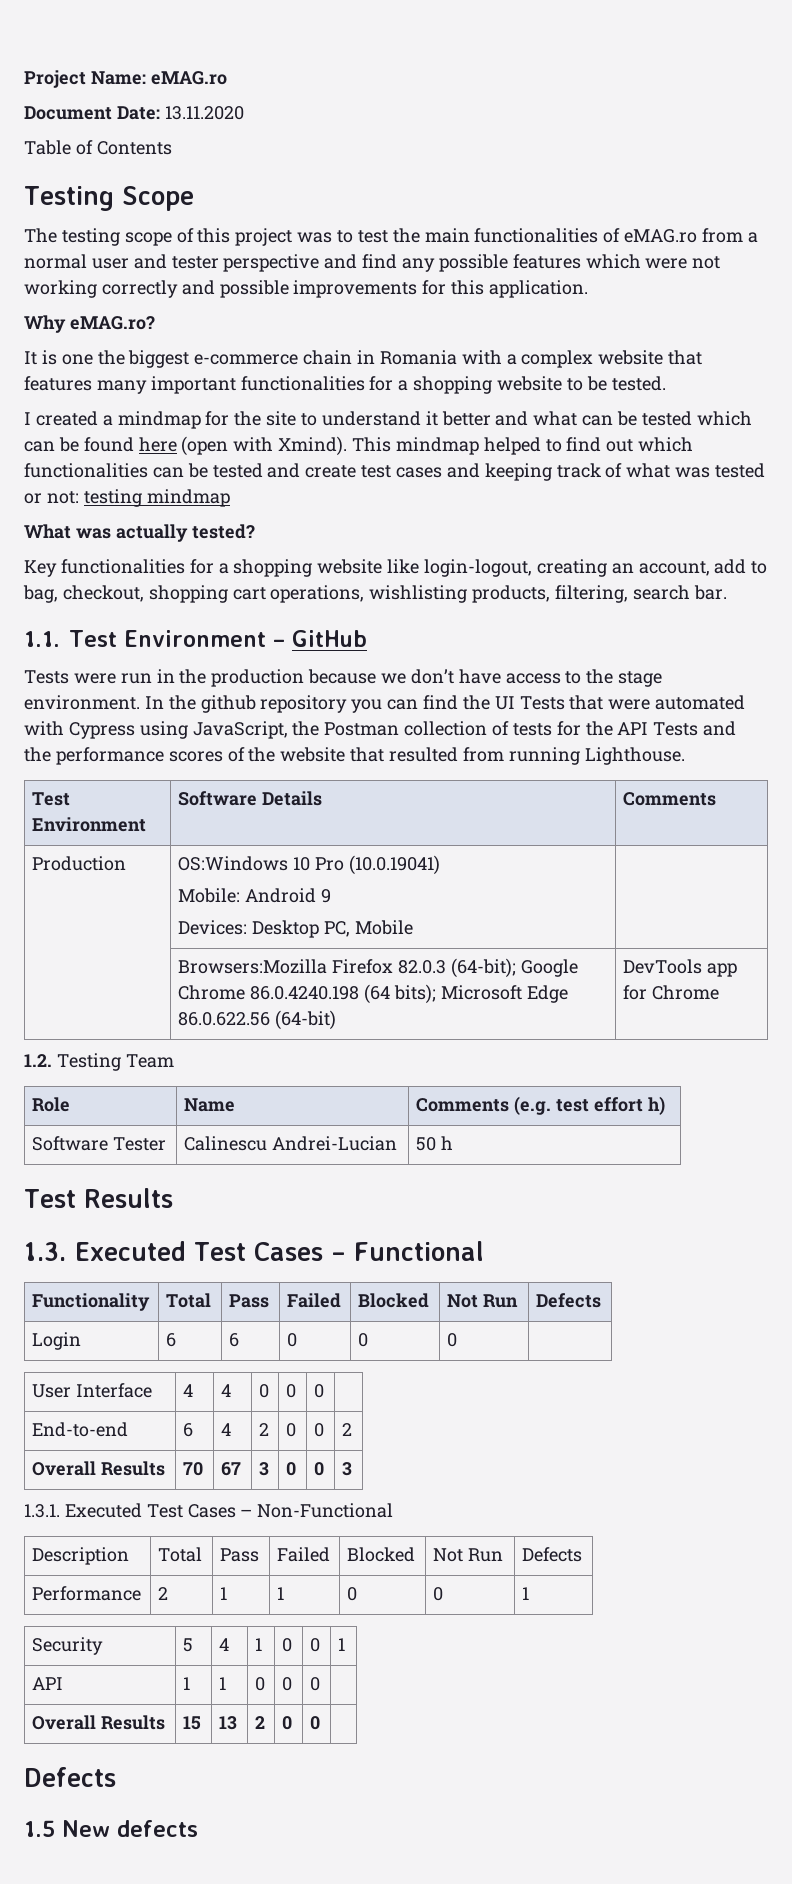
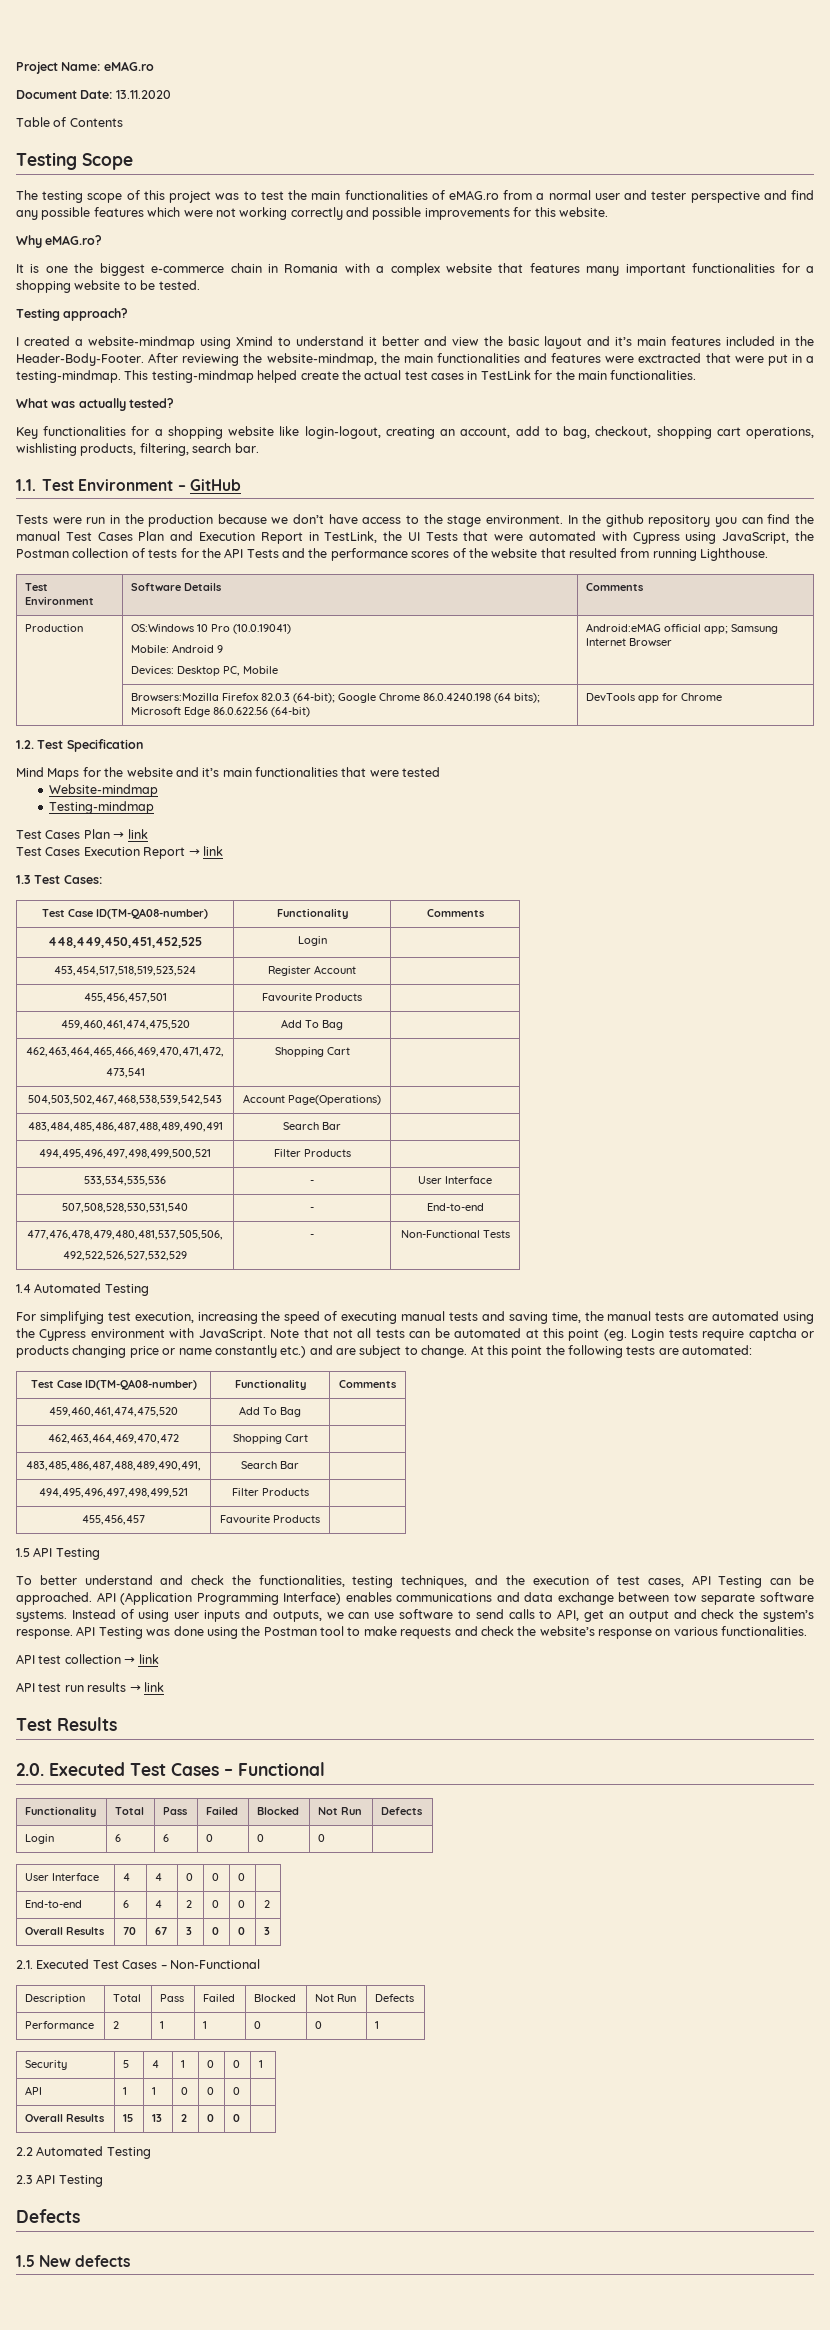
- The testing scope of this project was to test the main functionalities of eMAG.ro from a normal user and tester perspective and find any possible features which were not working correctly and possible improvements for this application.
+ The testing scope of this project was to test the main functionalities of eMAG.ro from a normal user and tester perspective and find any possible features which were not working correctly and possible improvements for this website.
+ Testing approach?
- I created a mindmap for the site to understand it better and what can be tested which can be found here (open with Xmind). This mindmap helped to find out which functionalities can be tested and create test cases and keeping track of what was tested or not: testing mindmap
+ I created a website-mindmap using Xmind to understand it better and view the basic layout and it’s main features included in the Header-Body-Footer. After reviewing the website-mindmap, the main functionalities and features were exctracted that were put in a testing-mindmap. This testing-mindmap helped create the actual test cases in TestLink for the main functionalities.
- In the github repository you can find the UI Tests that were automated with Cypress using JavaScript, the Postman collection of tests for the API Tests and the performance scores of the website that resulted from running Lighthouse.
+ In the github repository you can find the manual Test Cases Plan and Execution Report in TestLink, the UI Tests that were automated with Cypress using JavaScript, the Postman collection of tests for the API Tests and the performance scores of the website that resulted from running Lighthouse.
  Production | OS:Windows 10 Pro (10.0.19041)
  Mobile: Android 9
- Devices: Desktop PC, Mobile |
+ Devices: Desktop PC, Mobile | Android:eMAG official app; Samsung Internet Browser
- 1.2. Testing Team
- Role | Name | Comments (e.g. test effort h)
- Software Tester | Calinescu Andrei-Lucian | 50 h
+ 1.2. Test Specification
+ Mind Maps for the website and it’s main functionalities that were tested
+ Website-mindmap
+ Testing-mindmap
+ Test Cases Plan → link
+ Test Cases Execution Report → link
+ 1.3 Test Cases:
+ Test Case ID(TM-QA08-number) | Functionality | Comments
+ 448,449,450,451,452,525 | Login |
+ 453,454,517,518,519,523,524 | Register Account |
+ 455,456,457,501 | Favourite Products |
+ 459,460,461,474,475,520 | Add To Bag |
+ 462,463,464,465,466,469,470,471,472,
+ 473,541 | Shopping Cart |
+ 504,503,502,467,468,538,539,542,543 | Account Page(Operations) |
+ 483,484,485,486,487,488,489,490,491 | Search Bar |
+ 494,495,496,497,498,499,500,521 | Filter Products |
+ 533,534,535,536 | - | User Interface
+ 507,508,528,530,531,540 | - | End-to-end
+ 477,476,478,479,480,481,537,505,506,
+ 492,522,526,527,532,529 | - | Non-Functional Tests
+ 1.4 Automated Testing
+ For simplifying test execution, increasing the speed of executing manual tests and saving time, the manual tests are automated using the Cypress environment with JavaScript. Note that not all tests can be automated at this point (eg. Login tests require captcha or products changing price or name constantly etc.) and are subject to change. At this point the following tests are automated:
+ Test Case ID(TM-QA08-number) | Functionality | Comments
+ 459,460,461,474,475,520 | Add To Bag |
+ 462,463,464,469,470,472 | Shopping Cart |
+ 483,485,486,487,488,489,490,491, | Search Bar |
+ 494,495,496,497,498,499,521 | Filter Products |
+ 455,456,457 | Favourite Products |
+ 1.5 API Testing
+ To better understand and check the functionalities, testing techniques, and the execution of test cases, API Testing can be approached. API (Application Programming Interface) enables communications and data exchange between tow separate software systems. Instead of using user inputs and outputs, we can use software to send calls to API, get an output and check the system’s response. API Testing was done using the Postman tool to make requests and check the website’s response on various functionalities.
+ API test collection → link
+ API test run results → link
- 1.3. Executed Test Cases – Functional
+ 2.0. Executed Test Cases – Functional
- 1.3.1. Executed Test Cases – Non-Functional
+ 2.1. Executed Test Cases – Non-Functional
+ 2.2 Automated Testing
+ 2.3 API Testing

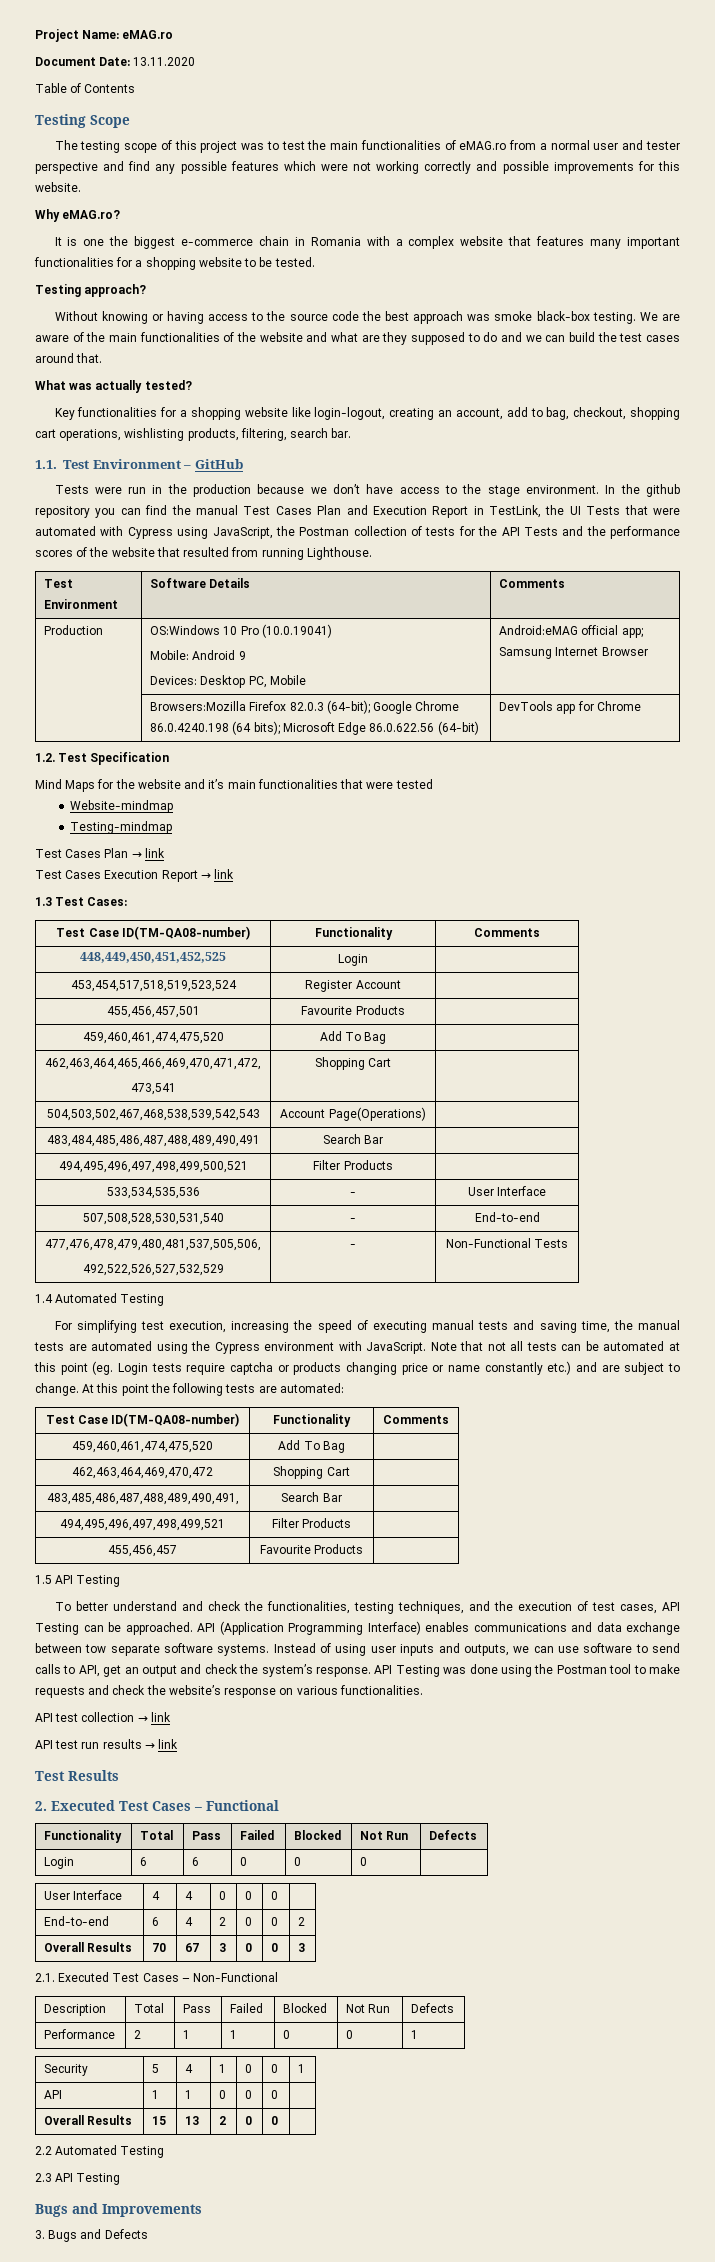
- I created a website-mindmap using Xmind to understand it better and view the basic layout and it’s main features included in the Header-Body-Footer. After reviewing the website-mindmap, the main functionalities and features were exctracted that were put in a testing-mindmap. This testing-mindmap helped create the actual test cases in TestLink for the main functionalities.
+ Without knowing or having access to the source code the best approach was smoke black-box testing. We are aware of the main functionalities of the website and what are they supposed to do and we can build the test cases around that.
- 2.0. Executed Test Cases – Functional
+ 2. Executed Test Cases – Functional
  2.3 API Testing
- Defects
- 1.5 New defects
+ Bugs and Improvements
+ 3. Bugs and Defects

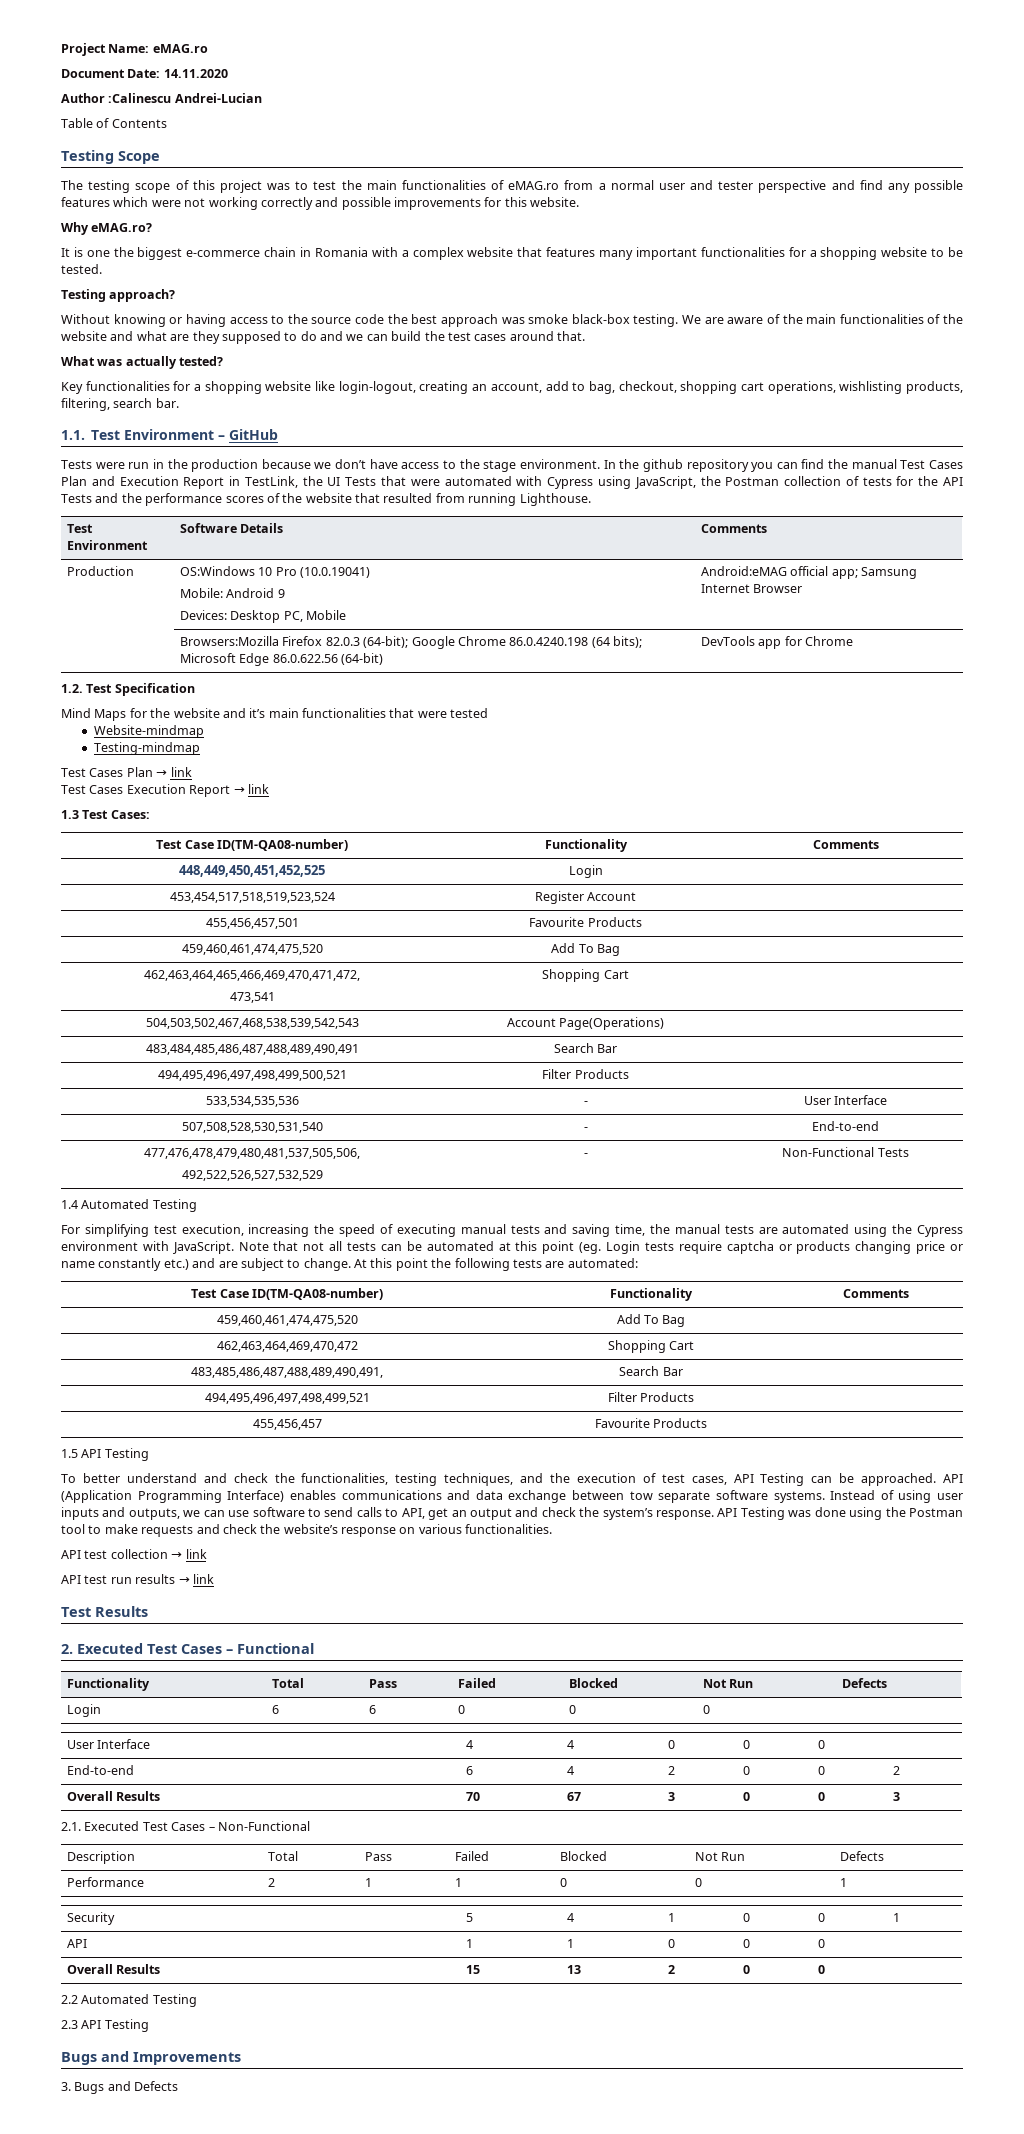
- Document Date: 13.11.2020
+ Document Date: 14.11.2020
+ Author :Calinescu Andrei-Lucian

